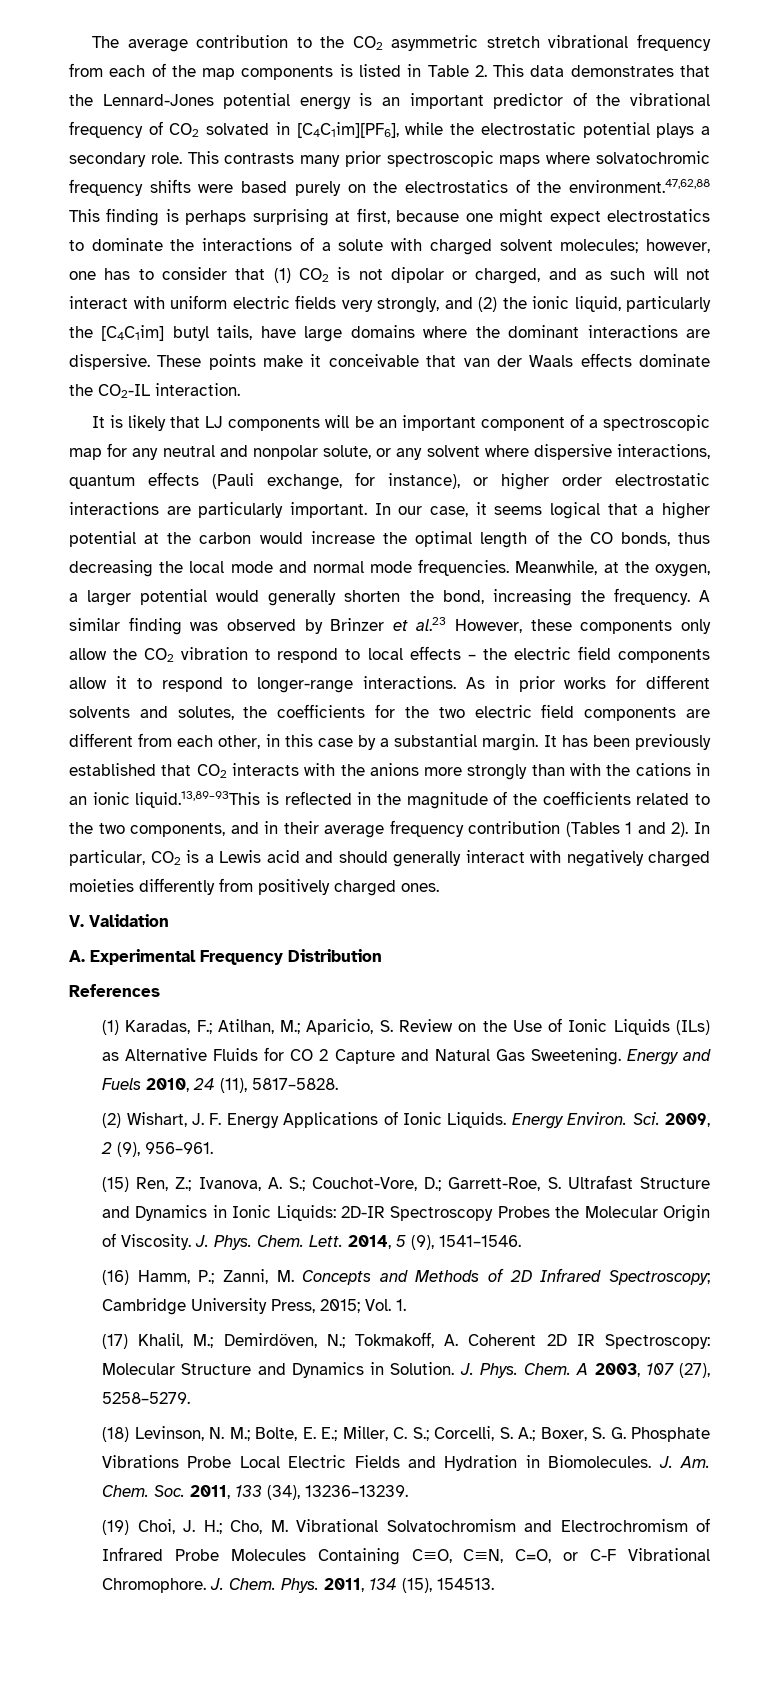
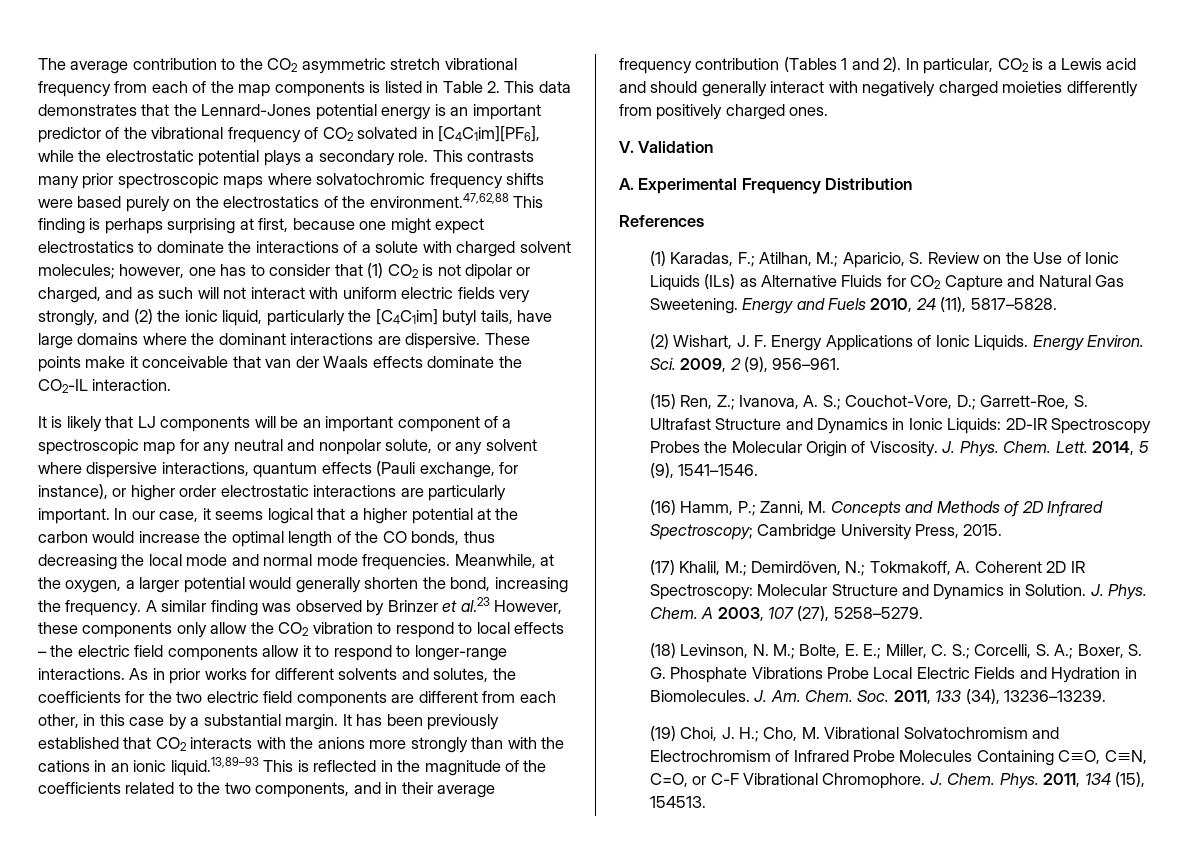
- It has been previously established that CO2 interacts with the anions more strongly than with the cations in an ionic liquid.13,89–93This is reflected in the magnitude of the coefficients related to the two components, and in their average frequency contribution (Tables 1 and 2).
+ It has been previously established that CO2 interacts with the anions more strongly than with the cations in an ionic liquid.13,89–93 This is reflected in the magnitude of the coefficients related to the two components, and in their average frequency contribution (Tables 1 and 2).
- (1) Karadas, F.; Atilhan, M.; Aparicio, S. Review on the Use of Ionic Liquids (ILs) as Alternative Fluids for CO 2 Capture and Natural Gas Sweetening.
+ (1) Karadas, F.; Atilhan, M.; Aparicio, S. Review on the Use of Ionic Liquids (ILs) as Alternative Fluids for CO2 Capture and Natural Gas Sweetening.
- (16) Hamm, P.; Zanni, M. Concepts and Methods of 2D Infrared Spectroscopy; Cambridge University Press, 2015; Vol. 1.
+ (16) Hamm, P.; Zanni, M. Concepts and Methods of 2D Infrared Spectroscopy; Cambridge University Press, 2015.

